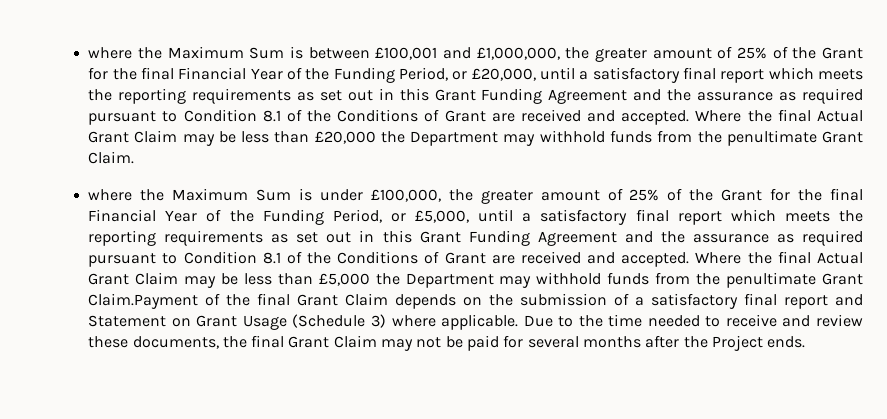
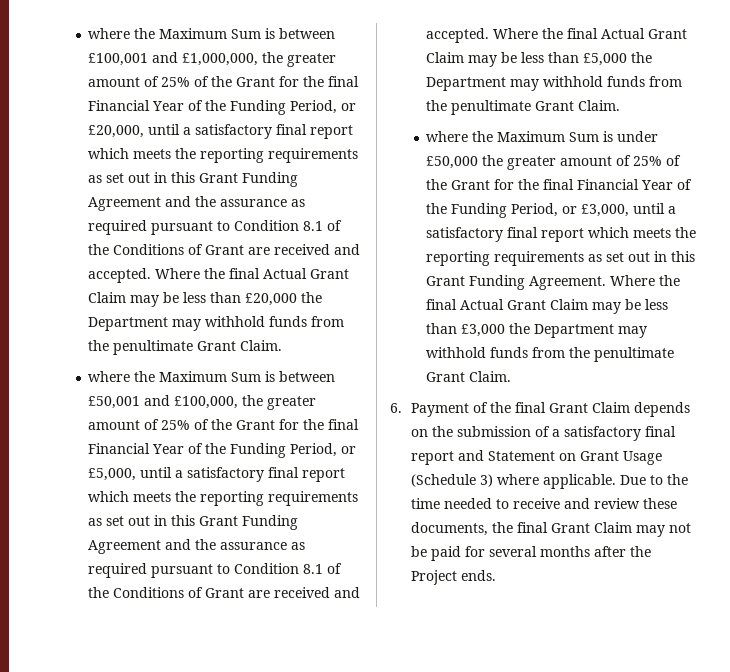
- where the Maximum Sum is under £100,000, the greater amount of 25% of the Grant for the final Financial Year of the Funding Period, or £5,000, until a satisfactory final report which meets the reporting requirements as set out in this Grant Funding Agreement and the assurance as required pursuant to Condition 8.1 of the Conditions of Grant are received and accepted.
+ where the Maximum Sum is between £50,001 and £100,000, the greater amount of 25% of the Grant for the final Financial Year of the Funding Period, or £5,000, until a satisfactory final report which meets the reporting requirements as set out in this Grant Funding Agreement and the assurance as required pursuant to Condition 8.1 of the Conditions of Grant are received and accepted.
- Where the final Actual Grant Claim may be less than £5,000 the Department may withhold funds from the penultimate Grant Claim.Payment of the final Grant Claim depends on the submission of a satisfactory final report and Statement on Grant Usage (Schedule 3) where applicable.
+ Where the final Actual Grant Claim may be less than £5,000 the Department may withhold funds from the penultimate Grant Claim.
+ where the Maximum Sum is under £50,000 the greater amount of 25% of the Grant for the final Financial Year of the Funding Period, or £3,000, until a satisfactory final report which meets the reporting requirements as set out in this Grant Funding Agreement. Where the final Actual Grant Claim may be less than £3,000 the Department may withhold funds from the penultimate Grant Claim.
+ 6. Payment of the final Grant Claim depends on the submission of a satisfactory final report and Statement on Grant Usage (Schedule 3) where applicable.

